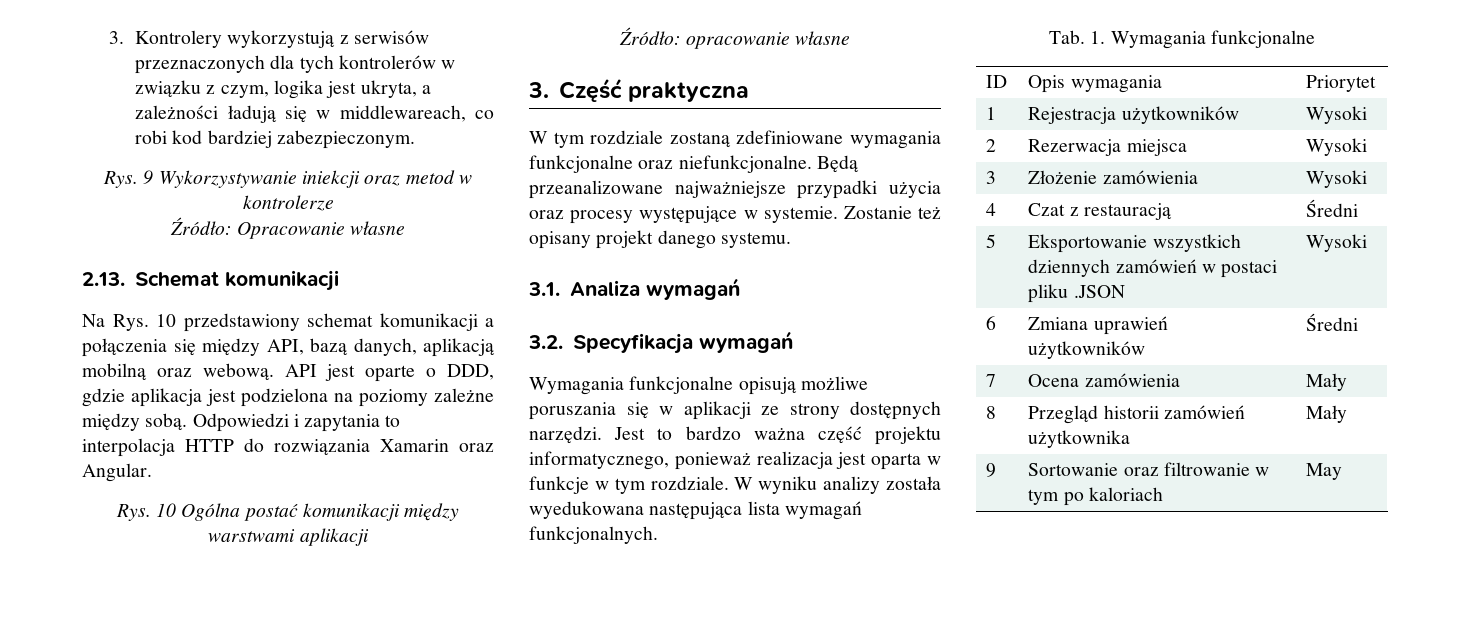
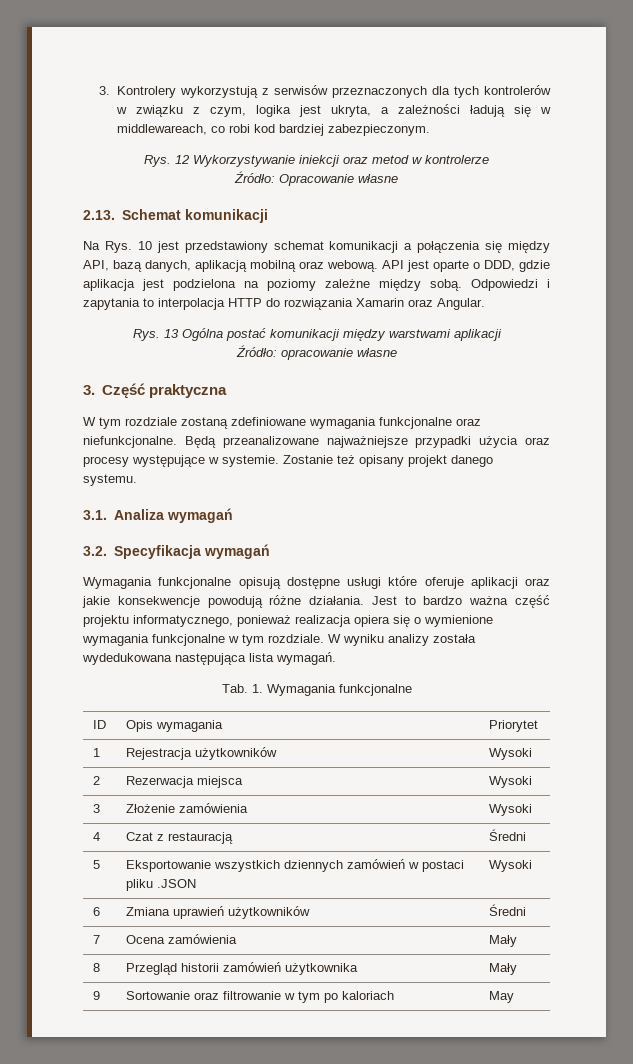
- Rys. 9 Wykorzystywanie iniekcji oraz metod w kontrolerze
+ Rys. 12 Wykorzystywanie iniekcji oraz metod w kontrolerze
- Na Rys. 10 przedstawiony schemat komunikacji a połączenia się między API, bazą danych, aplikacją mobilną oraz webową.
+ Na Rys. 10 jest przedstawiony schemat komunikacji a połączenia się między API, bazą danych, aplikacją mobilną oraz webową.
- Rys. 10 Ogólna postać komunikacji między warstwami aplikacji
+ Rys. 13 Ogólna postać komunikacji między warstwami aplikacji
- Wymagania funkcjonalne opisują możliwe poruszania się w aplikacji ze strony dostępnych narzędzi.
+ Wymagania funkcjonalne opisują dostępne usługi które oferuje aplikacji oraz jakie konsekwencje powodują różne działania.
- Jest to bardzo ważna część projektu informatycznego, ponieważ realizacja jest oparta w funkcje w tym rozdziale.
+ Jest to bardzo ważna część projektu informatycznego, ponieważ realizacja opiera się o wymienione wymagania funkcjonalne w tym rozdziale.
- W wyniku analizy została wyedukowana następująca lista wymagań funkcjonalnych.
+ W wyniku analizy została wydedukowana następująca lista wymagań.

